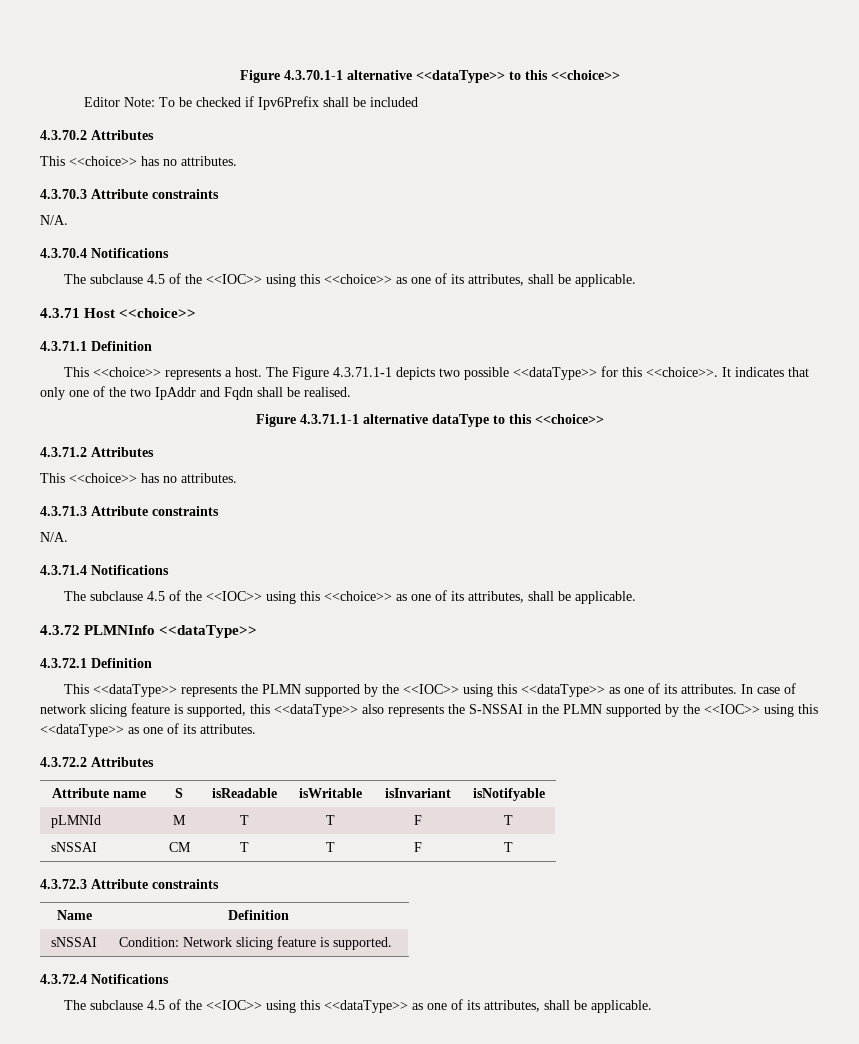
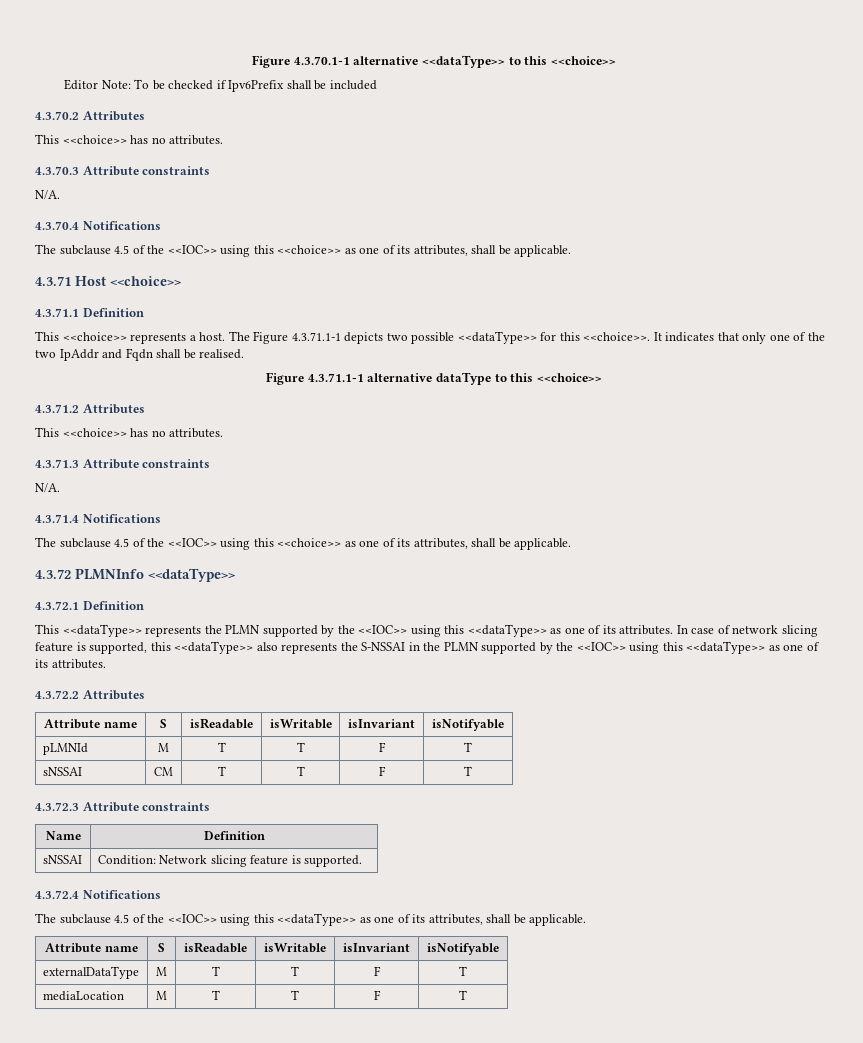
  The subclause 4.5 of the <<IOC>> using this <<dataType>> as one of its attributes, shall be applicable.
+ Attribute name | S | isReadable | isWritable | isInvariant | isNotifyable
+ externalDataType | M | T | T | F | T
+ mediaLocation | M | T | T | F | T

